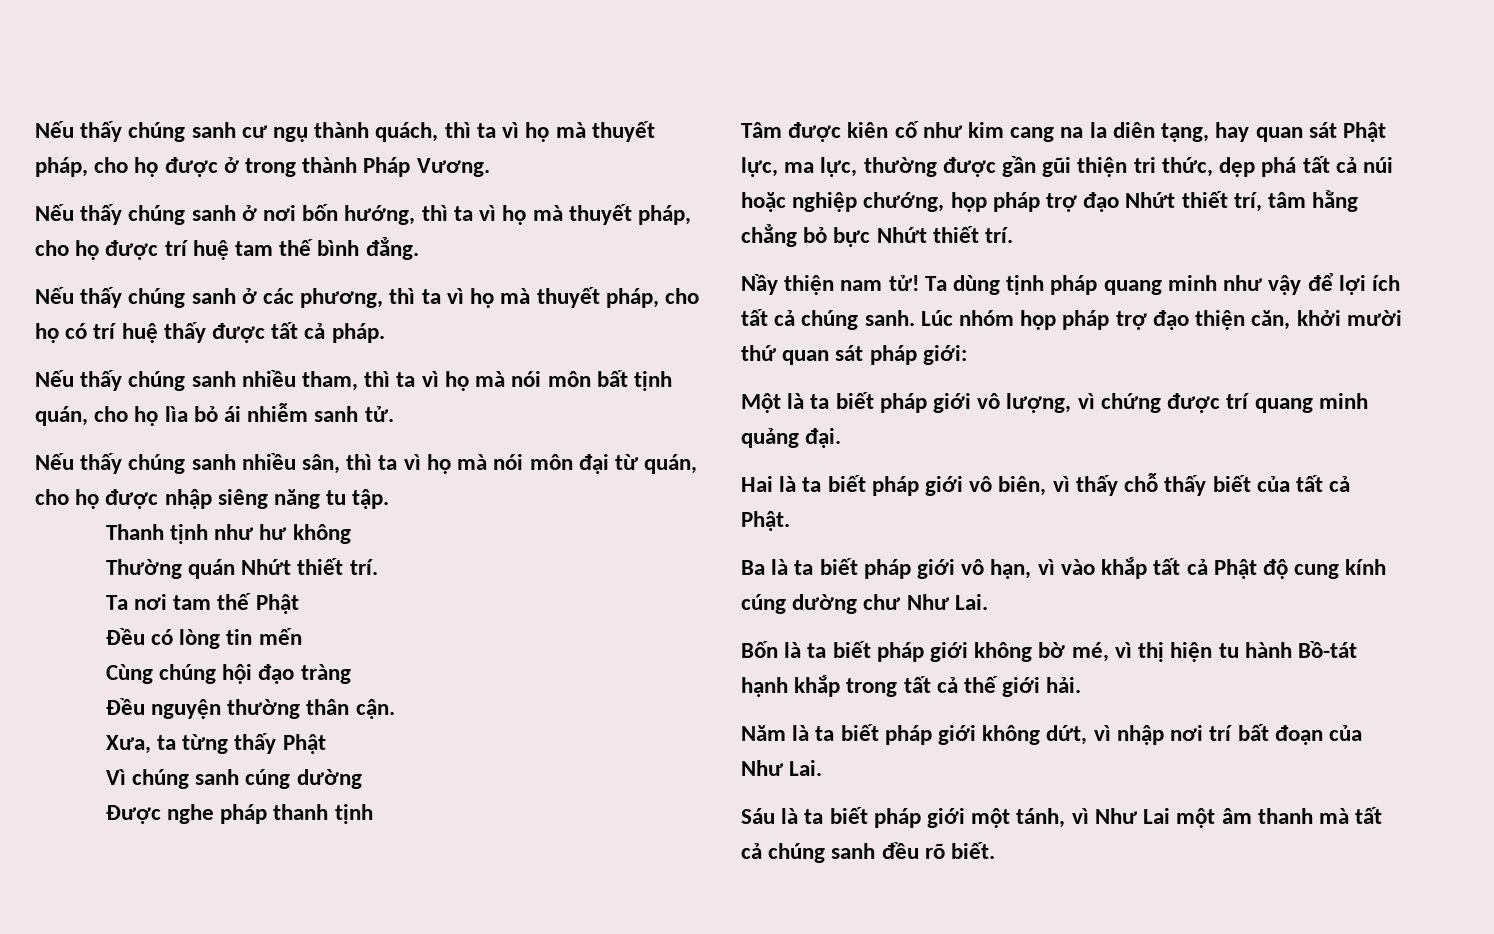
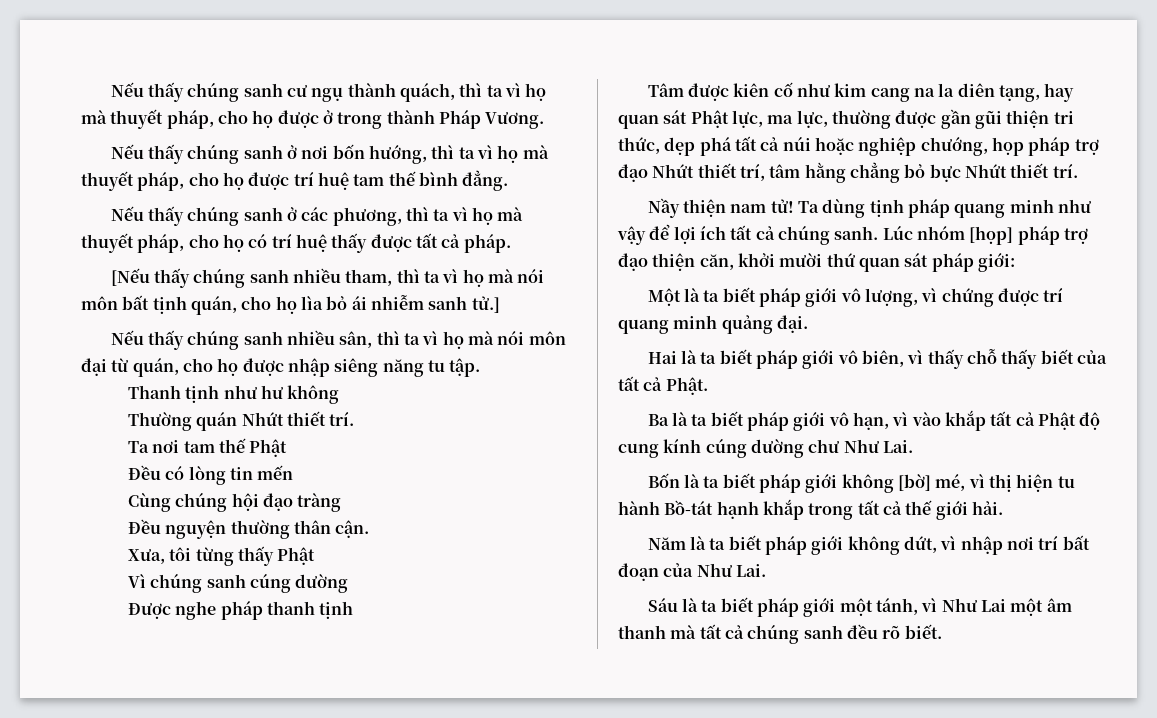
- Nếu thấy chúng sanh nhiều tham, thì ta vì họ mà nói môn bất tịnh quán, cho họ lìa bỏ ái nhiễm sanh tử.
+ [Nếu thấy chúng sanh nhiều tham, thì ta vì họ mà nói môn bất tịnh quán, cho họ lìa bỏ ái nhiễm sanh tử.]
- Xưa, ta từng thấy Phật
+ Xưa, tôi từng thấy Phật
- Lúc nhóm họp pháp trợ đạo thiện căn, khởi mười thứ quan sát pháp giới:
+ Lúc nhóm [họp] pháp trợ đạo thiện căn, khởi mười thứ quan sát pháp giới:
- Bốn là ta biết pháp giới không bờ mé, vì thị hiện tu hành Bồ-tát hạnh khắp trong tất cả thế giới hải.
+ Bốn là ta biết pháp giới không [bờ] mé, vì thị hiện tu hành Bồ-tát hạnh khắp trong tất cả thế giới hải.

